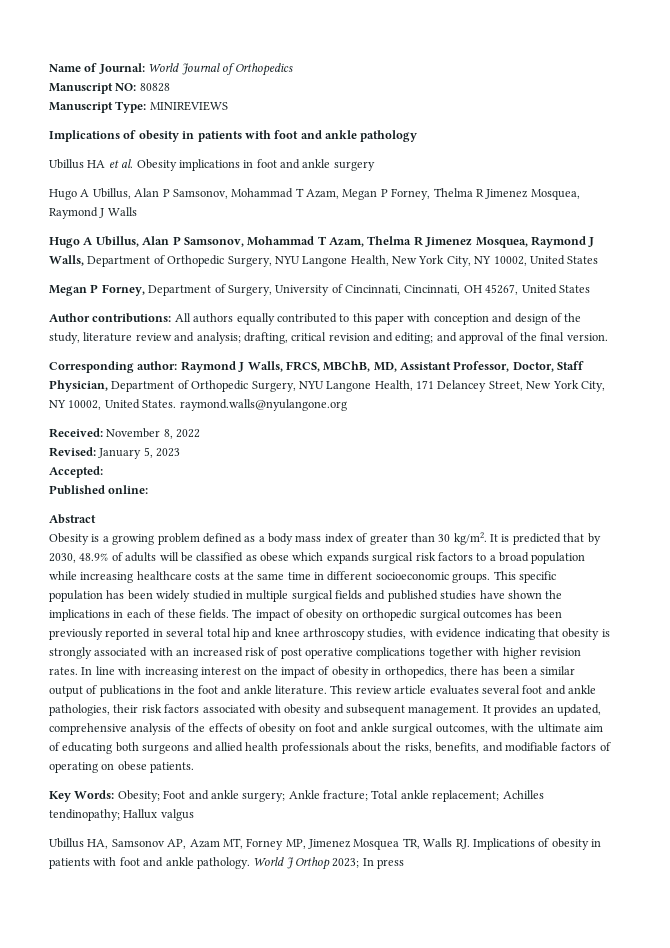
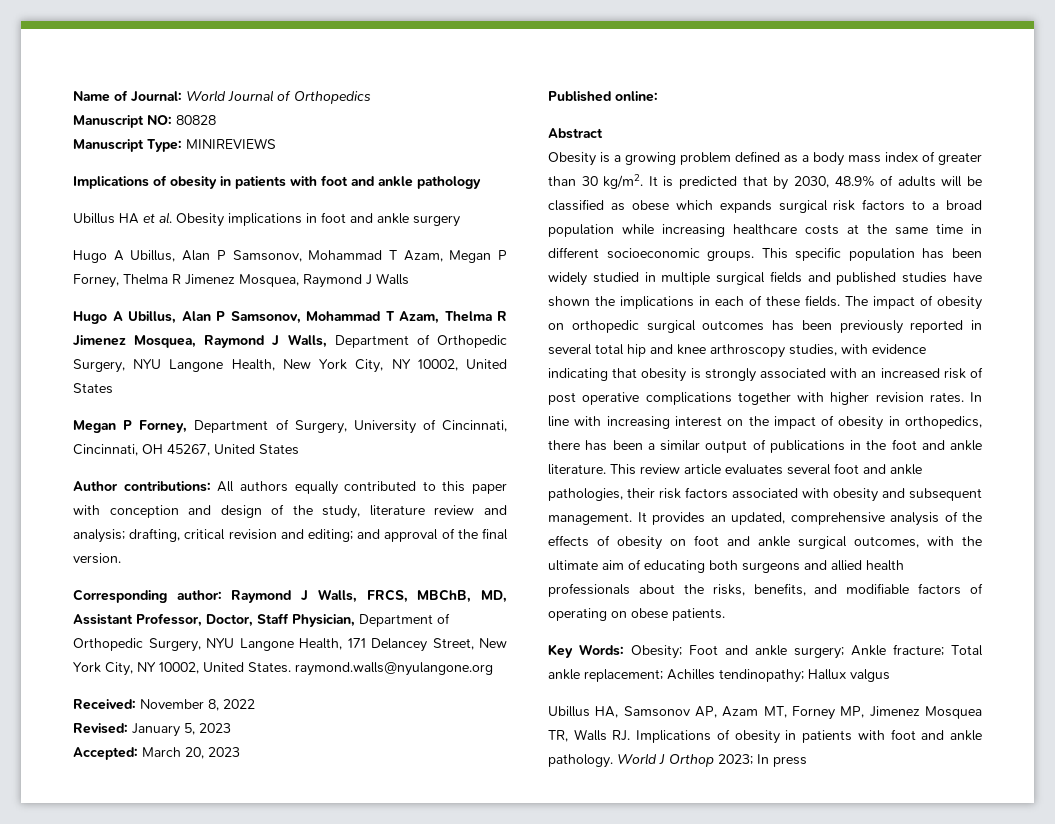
- Accepted:
+ Accepted: March 20, 2023

